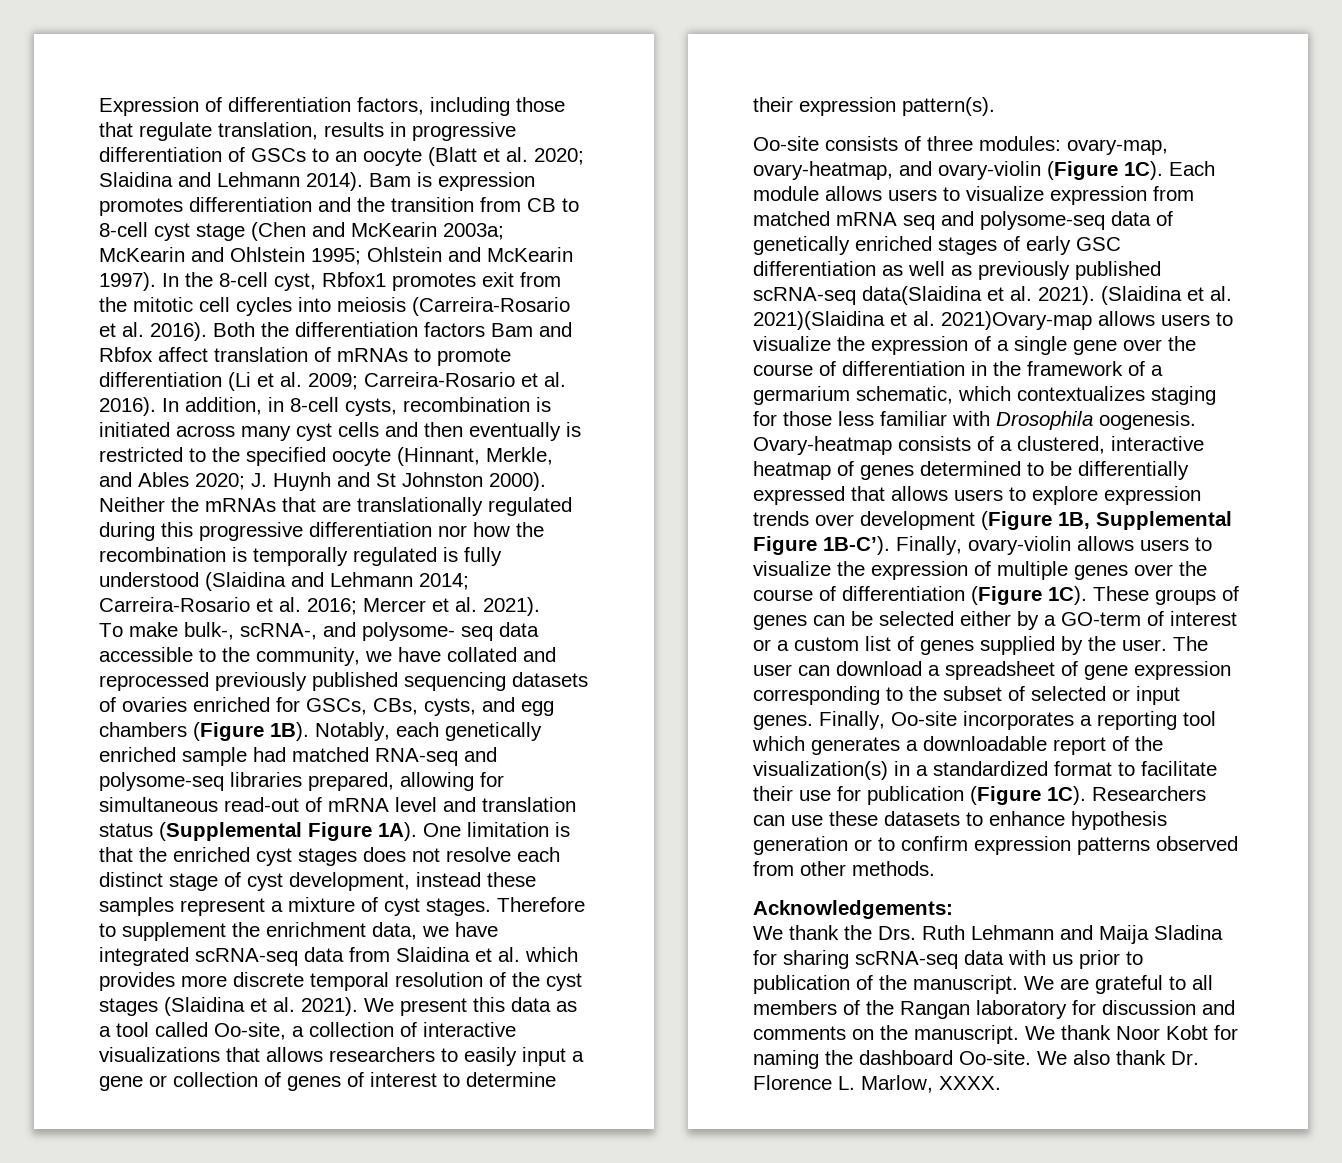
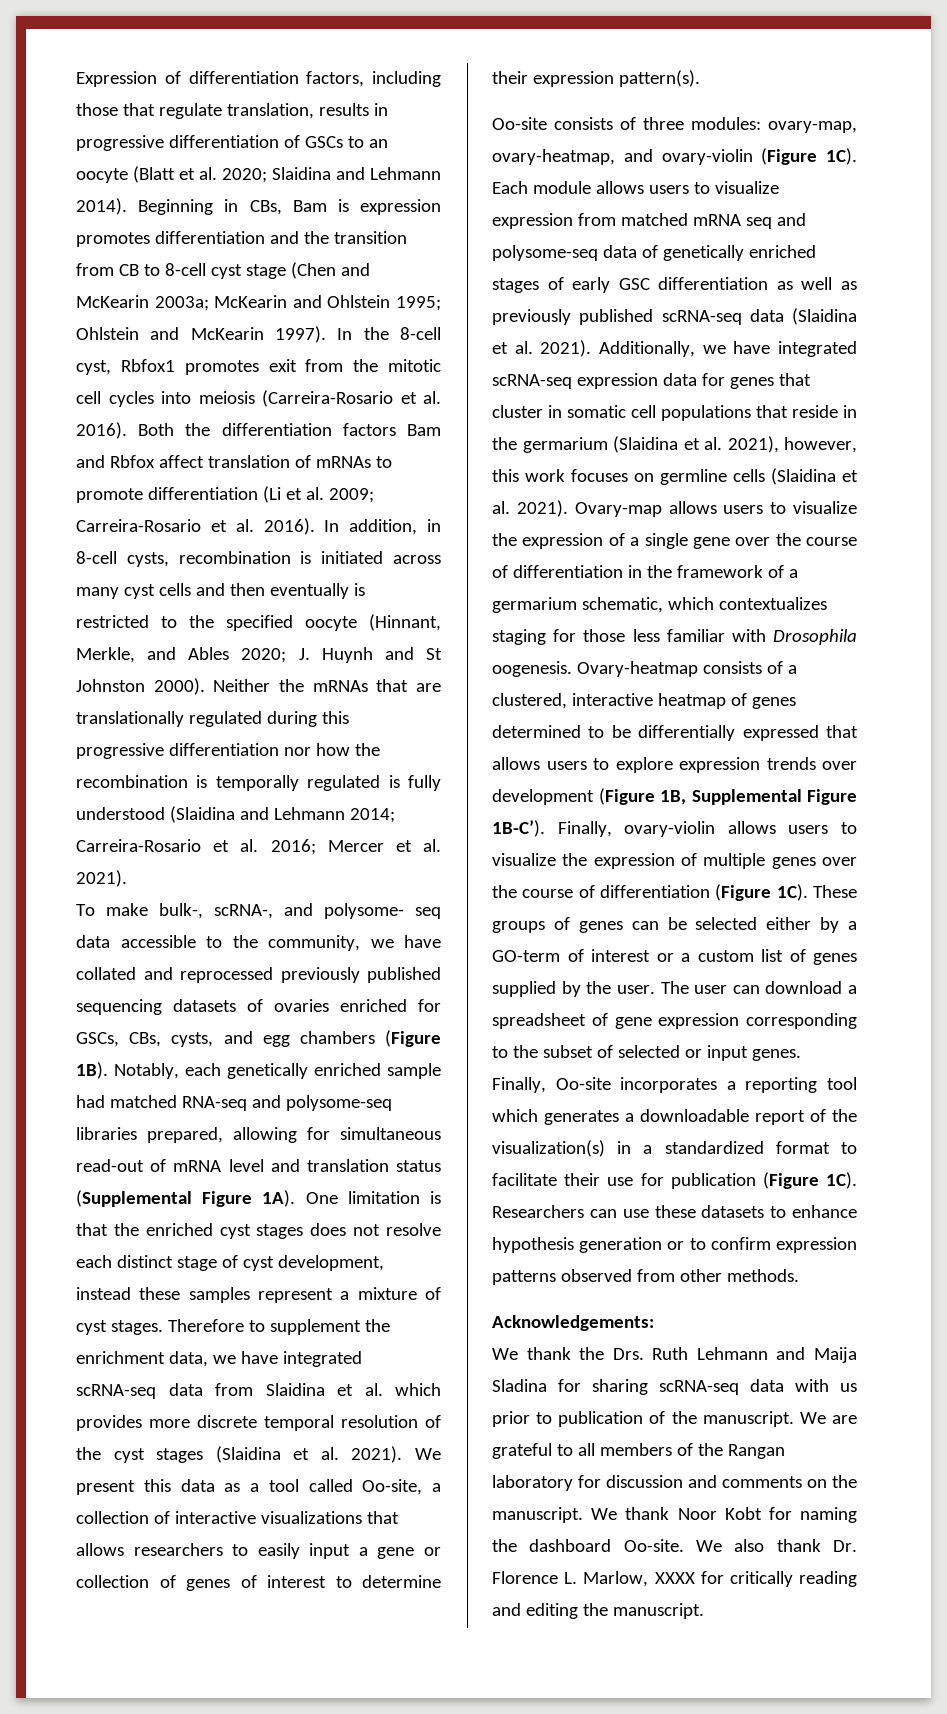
- Bam is expression promotes differentiation and the transition from CB to 8-cell cyst stage (Chen and McKearin 2003a; McKearin and Ohlstein 1995; Ohlstein and McKearin 1997).
+ Beginning in CBs, Bam is expression promotes differentiation and the transition from CB to 8-cell cyst stage (Chen and McKearin 2003a; McKearin and Ohlstein 1995; Ohlstein and McKearin 1997).
- Each module allows users to visualize expression from matched mRNA seq and polysome-seq data of genetically enriched stages of early GSC differentiation as well as previously published scRNA-seq data(Slaidina et al. 2021). (Slaidina et al. 2021)(Slaidina et al. 2021)Ovary-map allows users to visualize the expression of a single gene over the course of differentiation in the framework of a germarium schematic, which contextualizes staging for those less familiar with Drosophila oogenesis.
+ Each module allows users to visualize expression from matched mRNA seq and polysome-seq data of genetically enriched stages of early GSC differentiation as well as previously published scRNA-seq data (Slaidina et al. 2021). Additionally, we have integrated scRNA-seq expression data for genes that cluster in somatic cell populations that reside in the germarium (Slaidina et al. 2021), however, this work focuses on germline cells (Slaidina et al. 2021). Ovary-map allows users to visualize the expression of a single gene over the course of differentiation in the framework of a germarium schematic, which contextualizes staging for those less familiar with Drosophila oogenesis.
- We also thank Dr. Florence L. Marlow, XXXX.
+ We also thank Dr. Florence L. Marlow, XXXX for critically reading and editing the manuscript.

